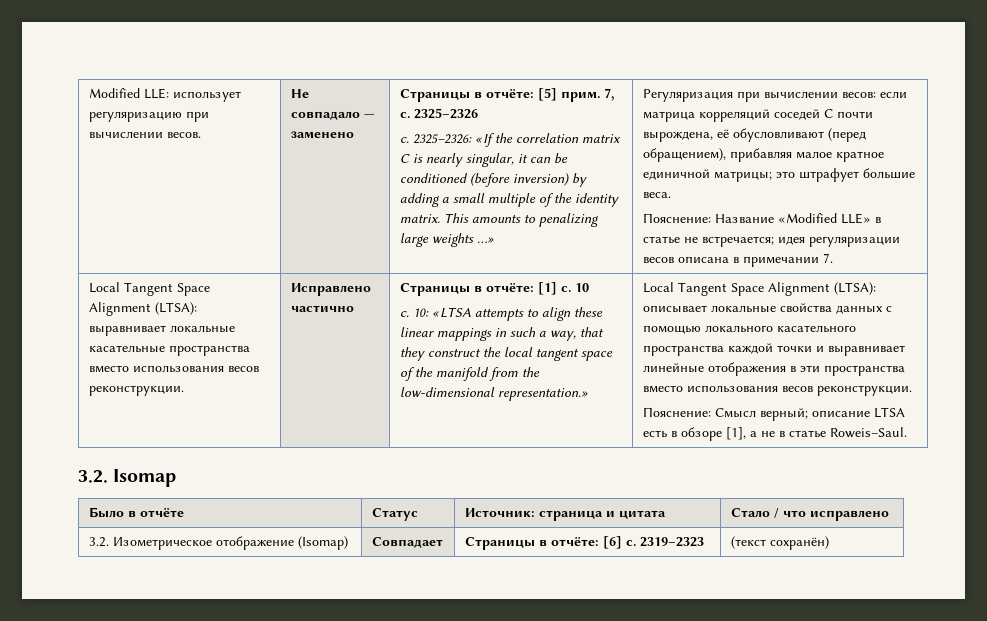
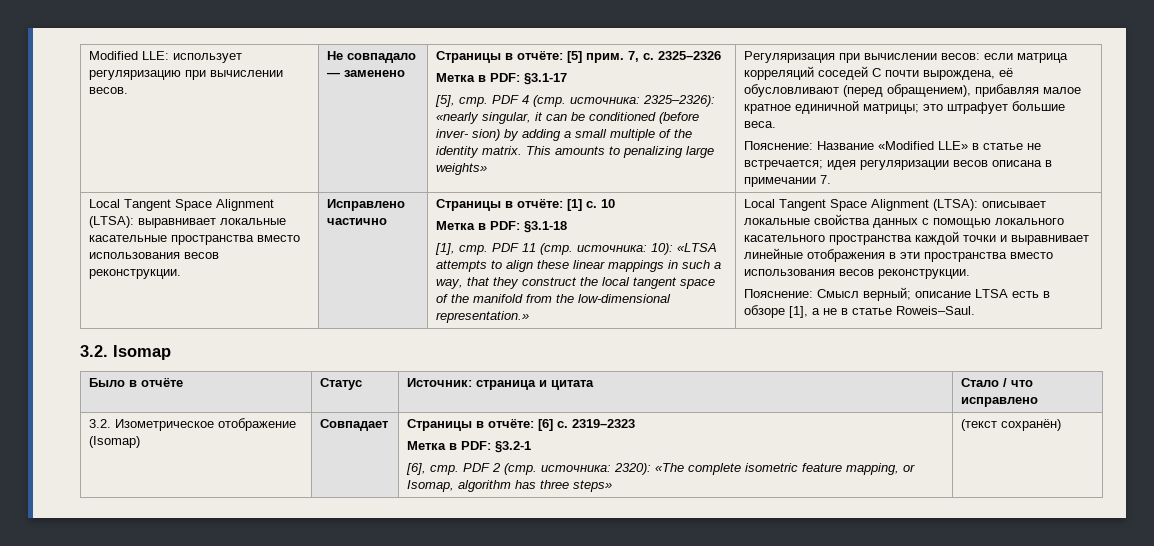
- с. 2325–2326: «If the correlation matrix C is nearly singular, it can be conditioned (before inversion) by adding a small multiple of the identity matrix.
+ Метка в PDF: §3.1-17
+ [5], стр. PDF 4 (стр. источника: 2325–2326): «nearly singular, it can be conditioned (before inver- sion) by adding a small multiple of the identity matrix.
- This amounts to penalizing large weights …»
+ This amounts to penalizing large weights»
- с. 10: «LTSA attempts to align these linear mappings in such a way, that they construct the local tangent space of the manifold from the low-dimensional representation.»
+ Метка в PDF: §3.1-18
+ [1], стр. PDF 11 (стр. источника: 10): «LTSA attempts to align these linear mappings in such a way, that they construct the local tangent space of the manifold from the low-dimensional representation.»
- 3.2. Изометрическое отображение (Isomap) | Совпадает | Страницы в отчёте: [6] с. 2319–2323 | (текст сохранён)
+ 3.2. Изометрическое отображение (Isomap) | Совпадает | Страницы в отчёте: [6] с. 2319–2323
+ Метка в PDF: §3.2-1
+ [6], стр. PDF 2 (стр. источника: 2320): «The complete isometric feature mapping, or Isomap, algorithm has three steps» | (текст сохранён)

